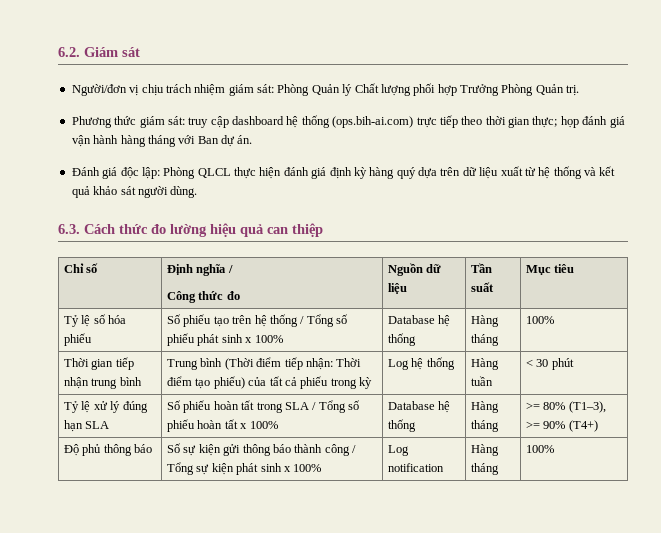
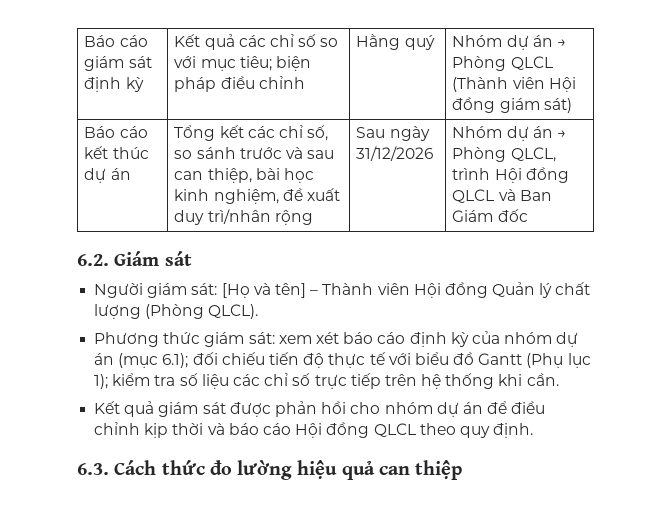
+ Báo cáo giám sát định kỳ | Kết quả các chỉ số so với mục tiêu; biện pháp điều chỉnh | Hằng quý | Nhóm dự án → Phòng QLCL (Thành viên Hội đồng giám sát)
+ Báo cáo kết thúc dự án | Tổng kết các chỉ số, so sánh trước và sau can thiệp, bài học kinh nghiệm, đề xuất duy trì/nhân rộng | Sau ngày 31/12/2026 | Nhóm dự án → Phòng QLCL, trình Hội đồng QLCL và Ban Giám đốc
  6.2. Giám sát
- Người/đơn vị chịu trách nhiệm giám sát: Phòng Quản lý Chất lượng phối hợp Trưởng Phòng Quản trị.
- Phương thức giám sát: truy cập dashboard hệ thống (ops.bih-ai.com) trực tiếp theo thời gian thực; họp đánh giá vận hành hàng tháng với Ban dự án.
- Đánh giá độc lập: Phòng QLCL thực hiện đánh giá định kỳ hàng quý dựa trên dữ liệu xuất từ hệ thống và kết quả khảo sát người dùng.
+ Người giám sát: [Họ và tên] – Thành viên Hội đồng Quản lý chất lượng (Phòng QLCL).
+ Phương thức giám sát: xem xét báo cáo định kỳ của nhóm dự án (mục 6.1); đối chiếu tiến độ thực tế với biểu đồ Gantt (Phụ lục 1); kiểm tra số liệu các chỉ số trực tiếp trên hệ thống khi cần.
+ Kết quả giám sát được phản hồi cho nhóm dự án để điều chỉnh kịp thời và báo cáo Hội đồng QLCL theo quy định.
- Chỉ số | Định nghĩa /
- Công thức đo | Nguồn dữ liệu | Tần suất | Mục tiêu
- Tỷ lệ số hóa phiếu | Số phiếu tạo trên hệ thống / Tổng số phiếu phát sinh x 100% | Database hệ thống | Hàng tháng | 100%
- Thời gian tiếp nhận trung bình | Trung bình (Thời điểm tiếp nhận: Thời điểm tạo phiếu) của tất cả phiếu trong kỳ | Log hệ thống | Hàng tuần | < 30 phút
- Tỷ lệ xử lý đúng hạn SLA | Số phiếu hoàn tất trong SLA / Tổng số phiếu hoàn tất x 100% | Database hệ thống | Hàng tháng | >= 80% (T1–3), >= 90% (T4+)
- Độ phủ thông báo | Số sự kiện gửi thông báo thành công / Tổng sự kiện phát sinh x 100% | Log notification | Hàng tháng | 100%

